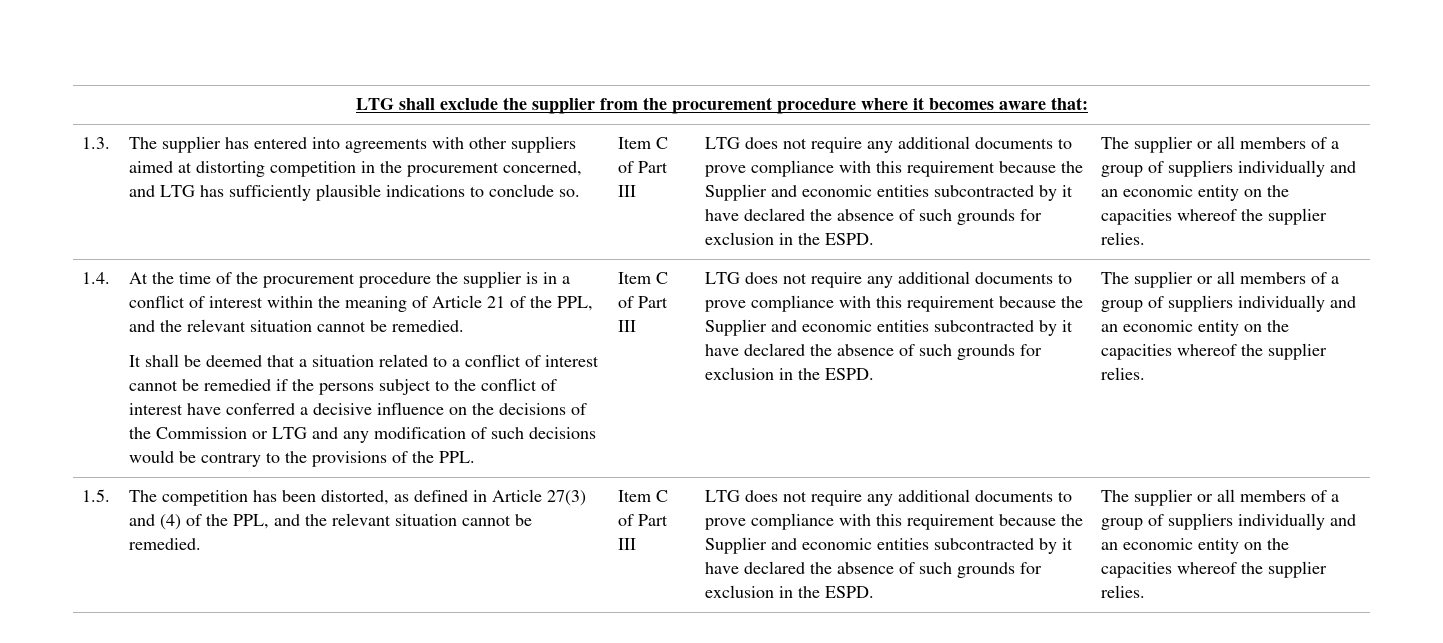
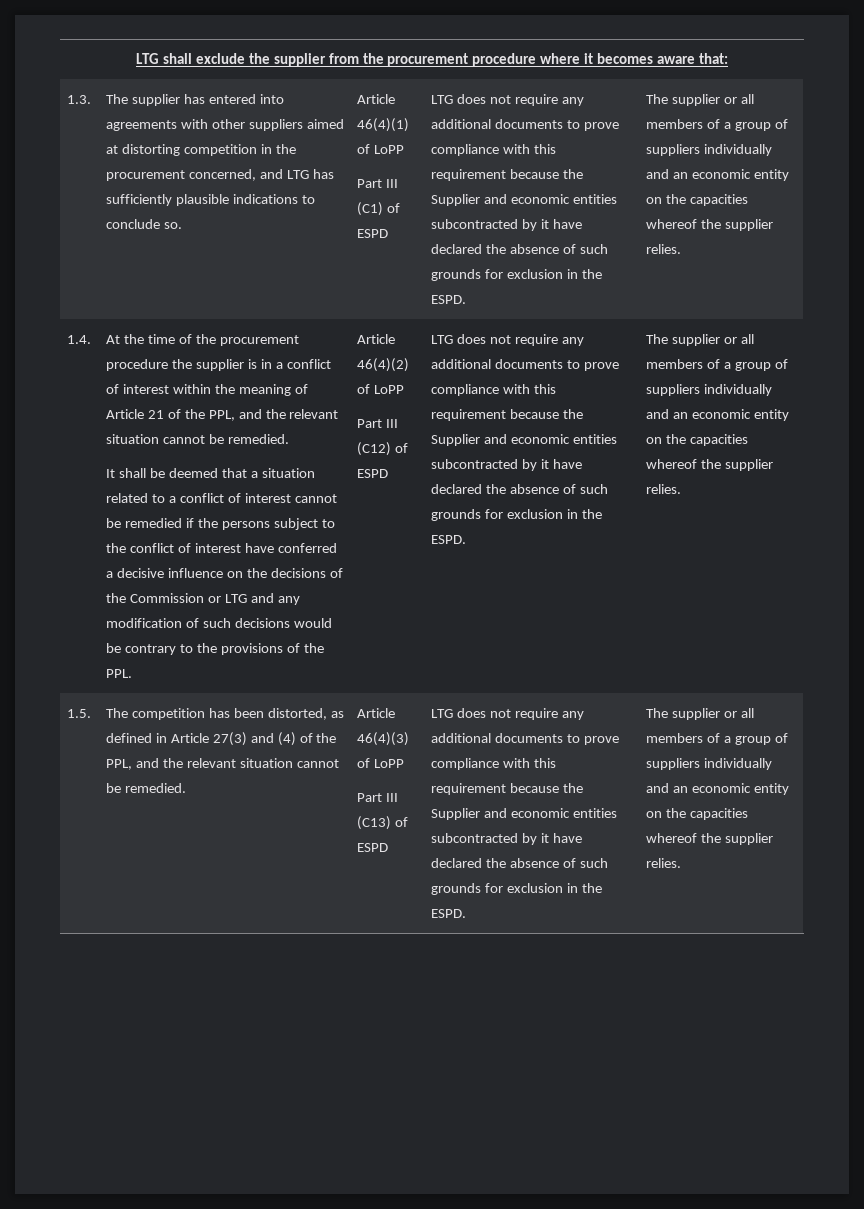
- The supplier has entered into agreements with other suppliers aimed at distorting competition in the procurement concerned, and LTG has sufficiently plausible indications to conclude so. | Item C of Part III
+ The supplier has entered into agreements with other suppliers aimed at distorting competition in the procurement concerned, and LTG has sufficiently plausible indications to conclude so. | Article 46(4)(1) of LoPP
+ Part III (C1) of ESPD
- It shall be deemed that a situation related to a conflict of interest cannot be remedied if the persons subject to the conflict of interest have conferred a decisive influence on the decisions of the Commission or LTG and any modification of such decisions would be contrary to the provisions of the PPL. | Item C of Part III
+ It shall be deemed that a situation related to a conflict of interest cannot be remedied if the persons subject to the conflict of interest have conferred a decisive influence on the decisions of the Commission or LTG and any modification of such decisions would be contrary to the provisions of the PPL. | Article 46(4)(2) of LoPP
+ Part III (C12) of ESPD
- The competition has been distorted, as defined in Article 27(3) and (4) of the PPL, and the relevant situation cannot be remedied. | Item C of Part III
+ The competition has been distorted, as defined in Article 27(3) and (4) of the PPL, and the relevant situation cannot be remedied. | Article 46(4)(3) of LoPP
+ Part III (C13) of ESPD

